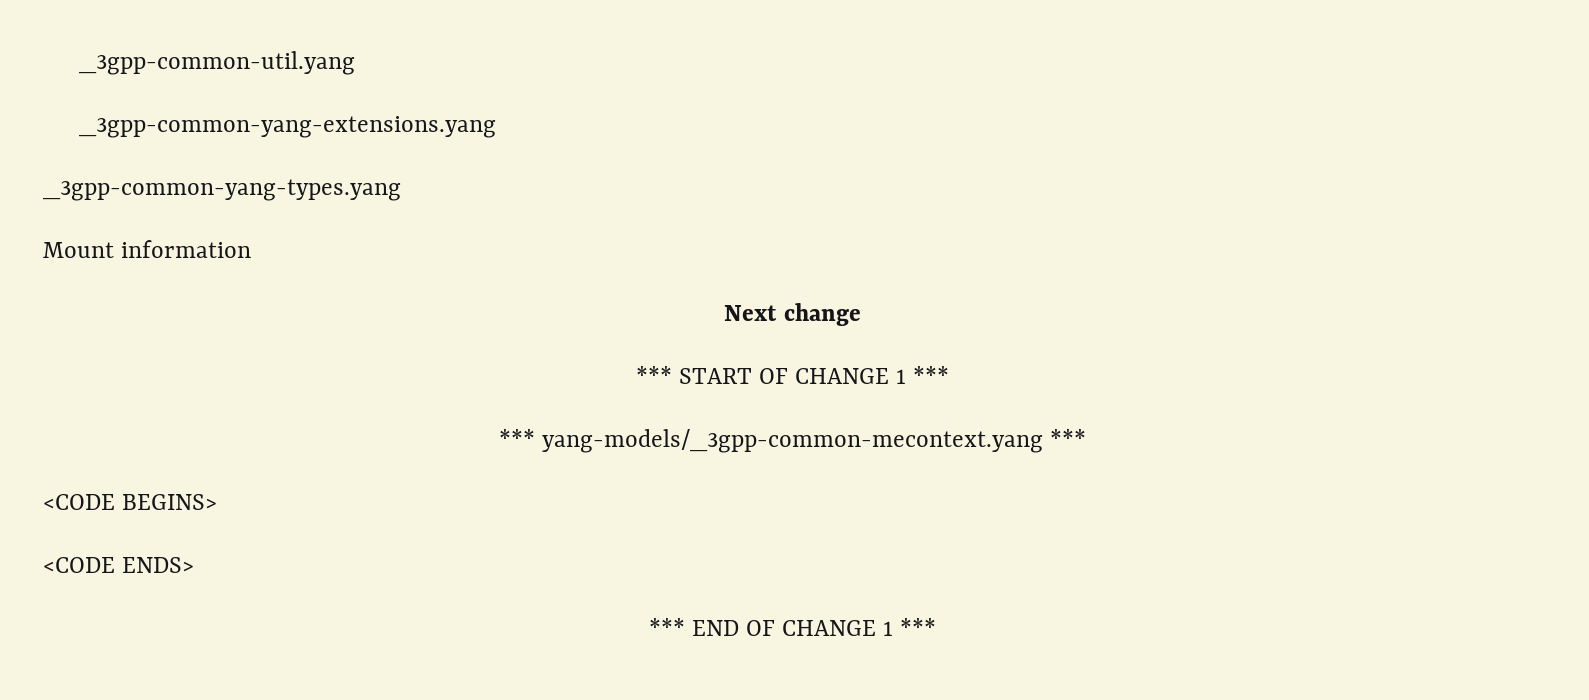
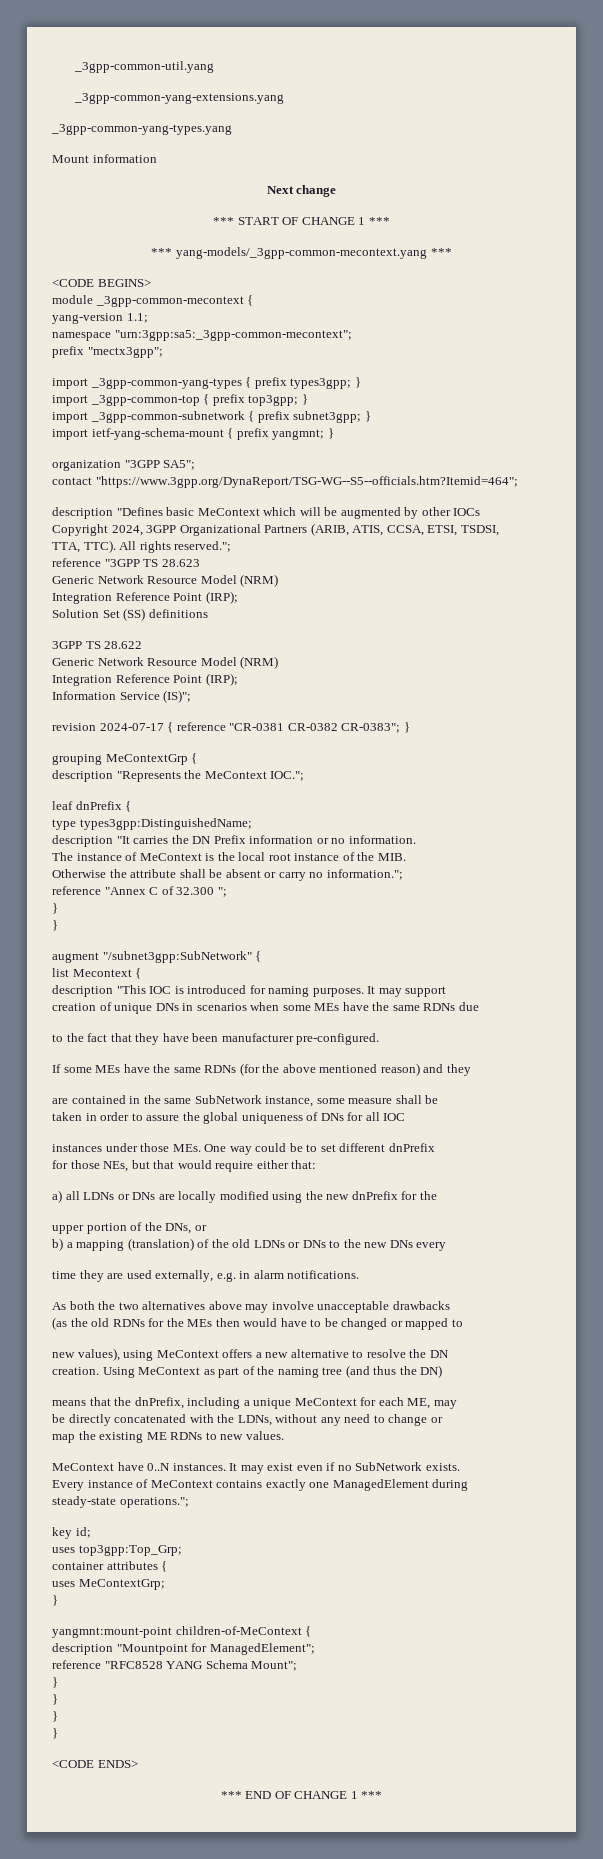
+ module _3gpp-common-mecontext {
+ yang-version 1.1;
+ namespace "urn:3gpp:sa5:_3gpp-common-mecontext";
+ prefix "mectx3gpp";
+ import _3gpp-common-yang-types { prefix types3gpp; }
+ import _3gpp-common-top { prefix top3gpp; }
+ import _3gpp-common-subnetwork { prefix subnet3gpp; }
+ import ietf-yang-schema-mount { prefix yangmnt; }
+ organization "3GPP SA5";
+ contact "https://www.3gpp.org/DynaReport/TSG-WG--S5--officials.htm?Itemid=464";
+ description "Defines basic MeContext which will be augmented by other IOCs
+ Copyright 2024, 3GPP Organizational Partners (ARIB, ATIS, CCSA, ETSI, TSDSI,
+ TTA, TTC). All rights reserved.";
+ reference "3GPP TS 28.623
+ Generic Network Resource Model (NRM)
+ Integration Reference Point (IRP);
+ Solution Set (SS) definitions
+ 3GPP TS 28.622
+ Generic Network Resource Model (NRM)
+ Integration Reference Point (IRP);
+ Information Service (IS)";
+ revision 2024-07-17 { reference "CR-0381 CR-0382 CR-0383"; }
+ grouping MeContextGrp {
+ description "Represents the MeContext IOC.";
+ leaf dnPrefix {
+ type types3gpp:DistinguishedName;
+ description "It carries the DN Prefix information or no information.
+ The instance of MeContext is the local root instance of the MIB.
+ Otherwise the attribute shall be absent or carry no information.";
+ reference "Annex C of 32.300 ";
+ }
+ }
+ augment "/subnet3gpp:SubNetwork" {
+ list Mecontext {
+ description "This IOC is introduced for naming purposes. It may support
+ creation of unique DNs in scenarios when some MEs have the same RDNs due
+ to the fact that they have been manufacturer pre-configured.
+ If some MEs have the same RDNs (for the above mentioned reason) and they
+ are contained in the same SubNetwork instance, some measure shall be
+ taken in order to assure the global uniqueness of DNs for all IOC
+ instances under those MEs. One way could be to set different dnPrefix
+ for those NEs, but that would require either that:
+ a) all LDNs or DNs are locally modified using the new dnPrefix for the
+ upper portion of the DNs, or
+ b) a mapping (translation) of the old LDNs or DNs to the new DNs every
+ time they are used externally, e.g. in alarm notifications.
+ As both the two alternatives above may involve unacceptable drawbacks
+ (as the old RDNs for the MEs then would have to be changed or mapped to
+ new values), using MeContext offers a new alternative to resolve the DN
+ creation. Using MeContext as part of the naming tree (and thus the DN)
+ means that the dnPrefix, including a unique MeContext for each ME, may
+ be directly concatenated with the LDNs, without any need to change or
+ map the existing ME RDNs to new values.
+ MeContext have 0..N instances. It may exist even if no SubNetwork exists.
+ Every instance of MeContext contains exactly one ManagedElement during
+ steady-state operations.";
+ key id;
+ uses top3gpp:Top_Grp;
+ container attributes {
+ uses MeContextGrp;
+ }
+ yangmnt:mount-point children-of-MeContext {
+ description "Mountpoint for ManagedElement";
+ reference "RFC8528 YANG Schema Mount";
+ }
+ }
+ }
+ }

